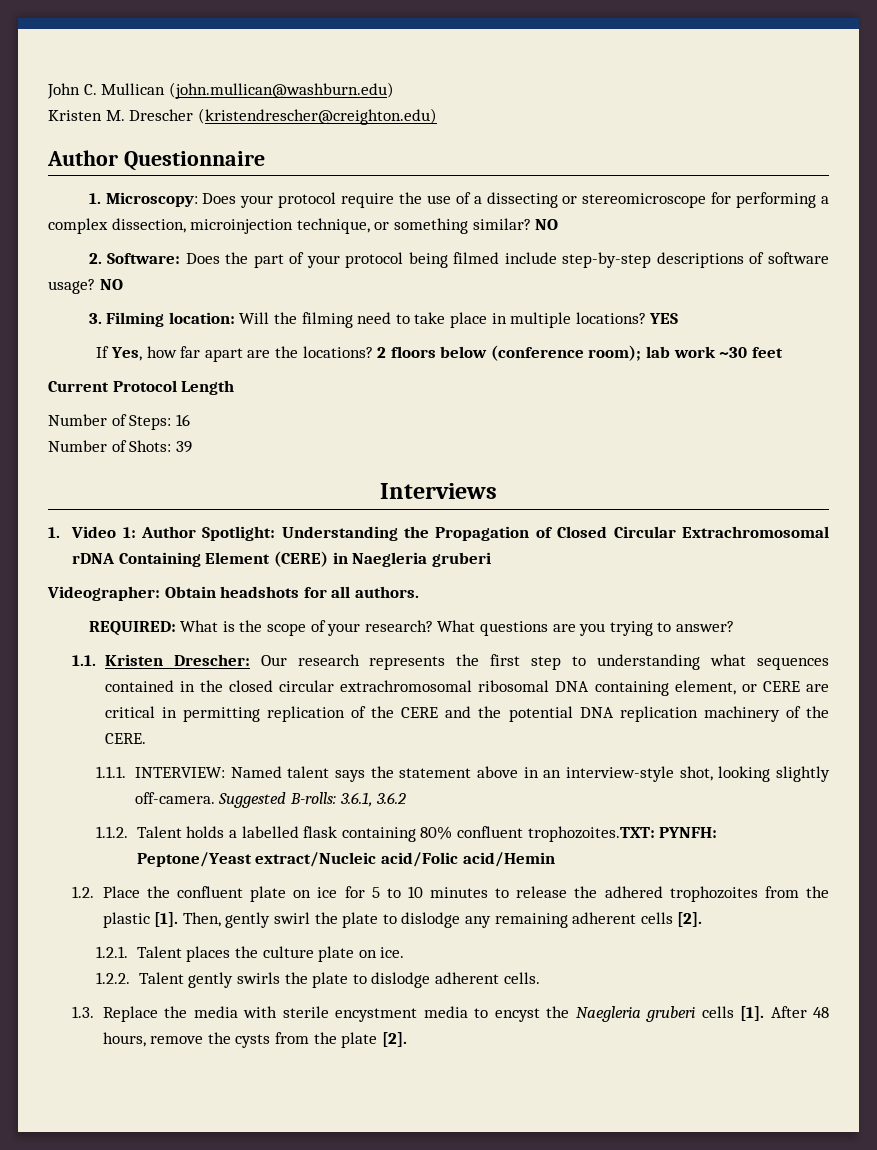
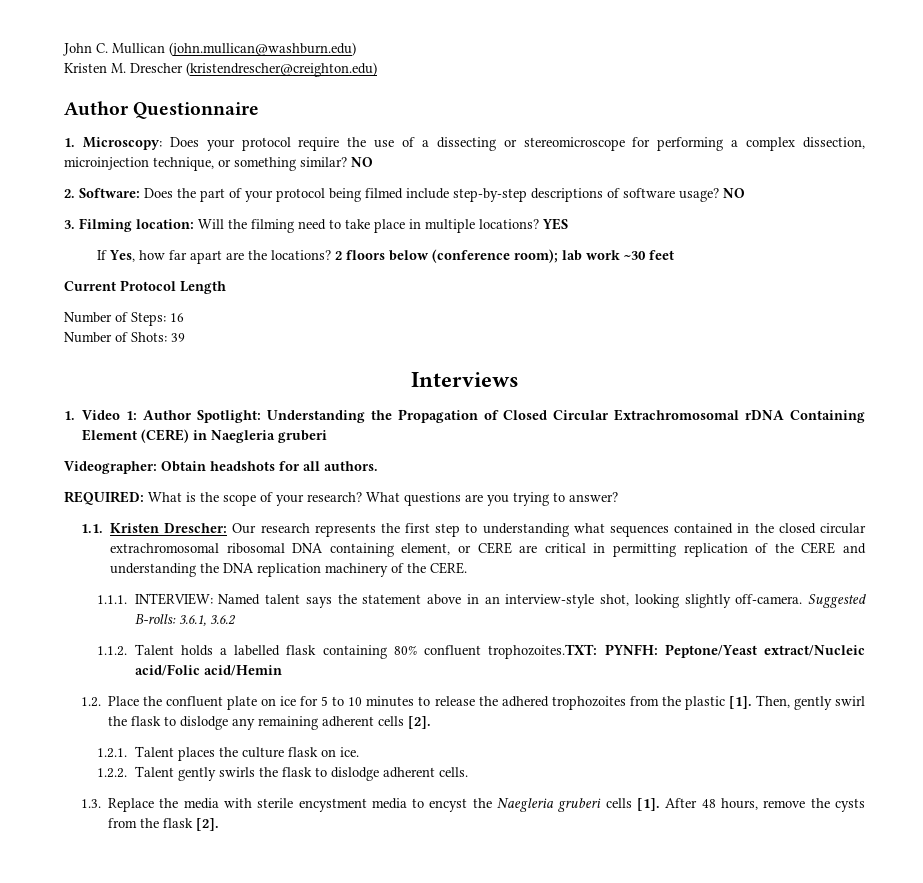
- 1.1. Kristen Drescher: Our research represents the first step to understanding what sequences contained in the closed circular extrachromosomal ribosomal DNA containing element, or CERE are critical in permitting replication of the CERE and the potential DNA replication machinery of the CERE.
+ 1.1. Kristen Drescher: Our research represents the first step to understanding what sequences contained in the closed circular extrachromosomal ribosomal DNA containing element, or CERE are critical in permitting replication of the CERE and understanding the DNA replication machinery of the CERE.
- Then, gently swirl the plate to dislodge any remaining adherent cells [2].
+ Then, gently swirl the flask to dislodge any remaining adherent cells [2].
- 1.2.1. Talent places the culture plate on ice.
+ 1.2.1. Talent places the culture flask on ice.
- 1.2.2. Talent gently swirls the plate to dislodge adherent cells.
+ 1.2.2. Talent gently swirls the flask to dislodge adherent cells.
- After 48 hours, remove the cysts from the plate [2].
+ After 48 hours, remove the cysts from the flask [2].

